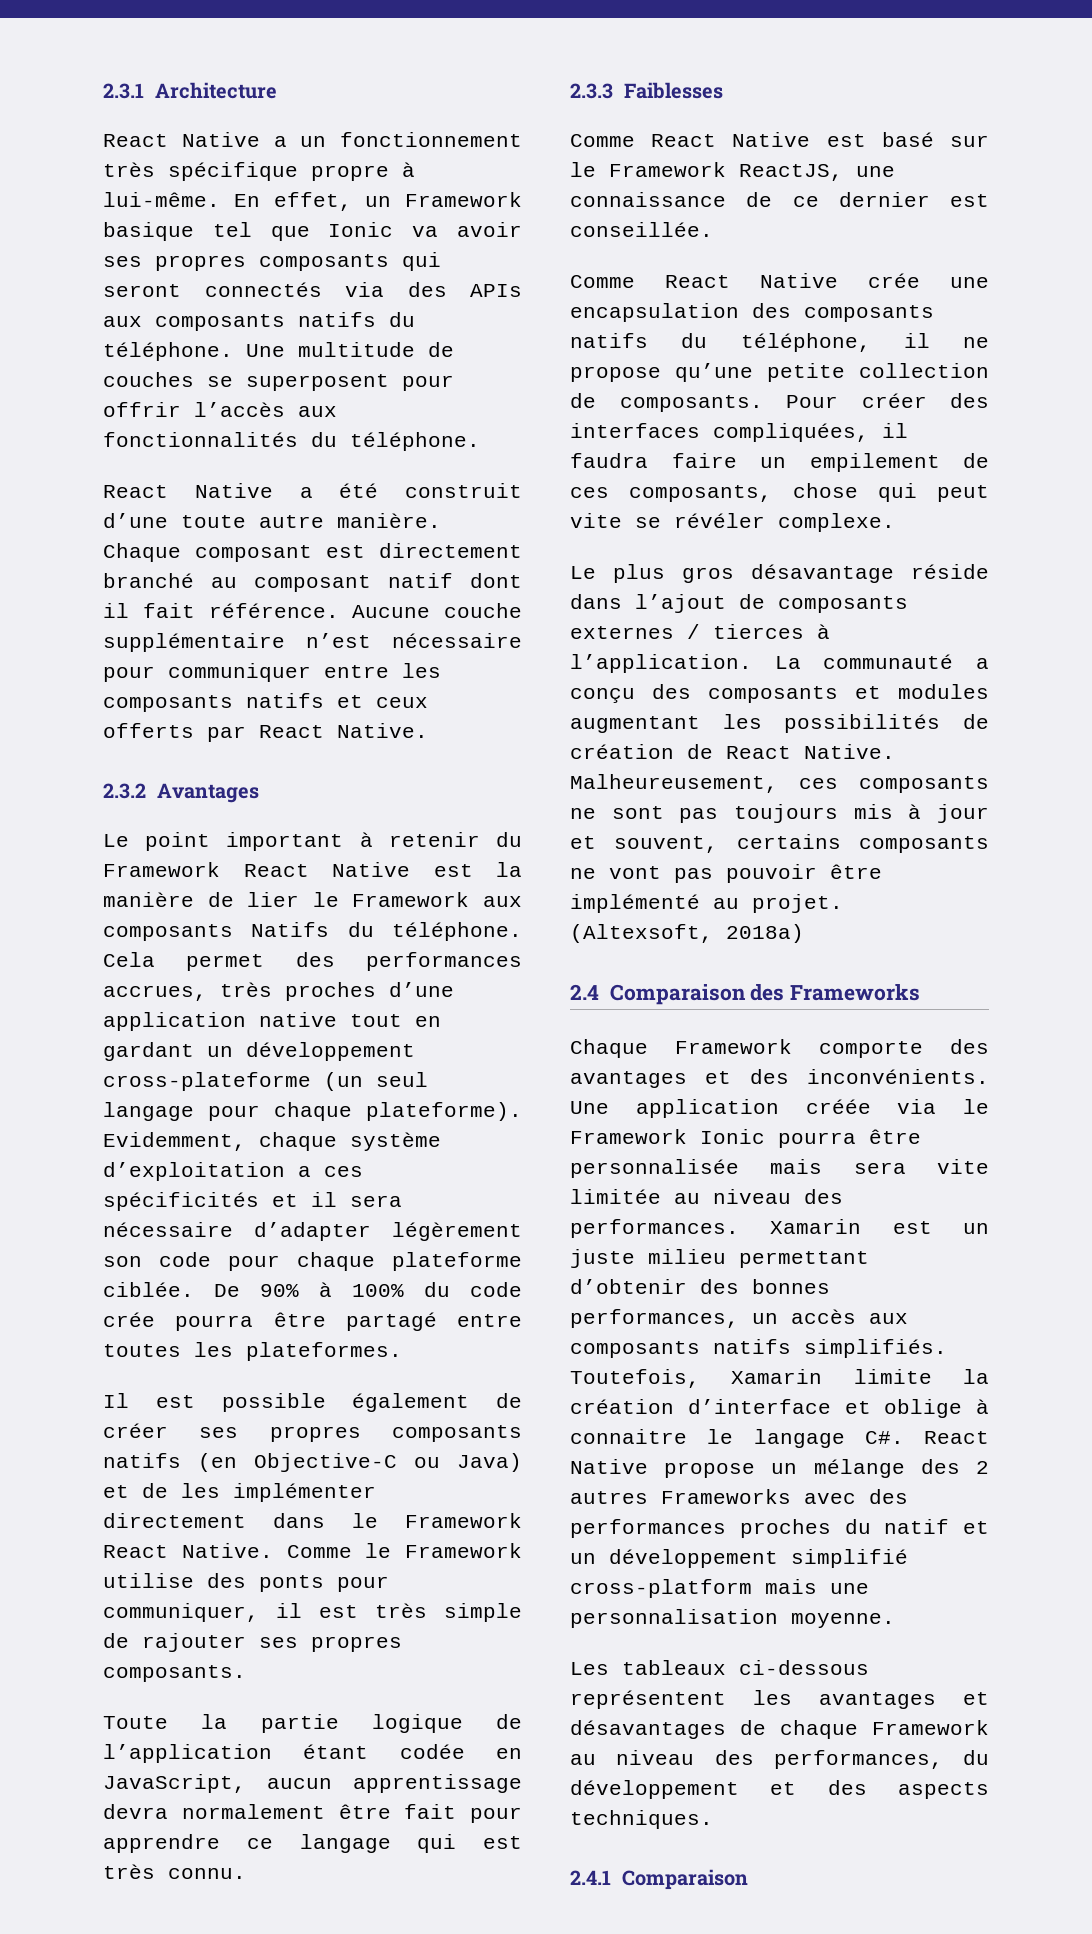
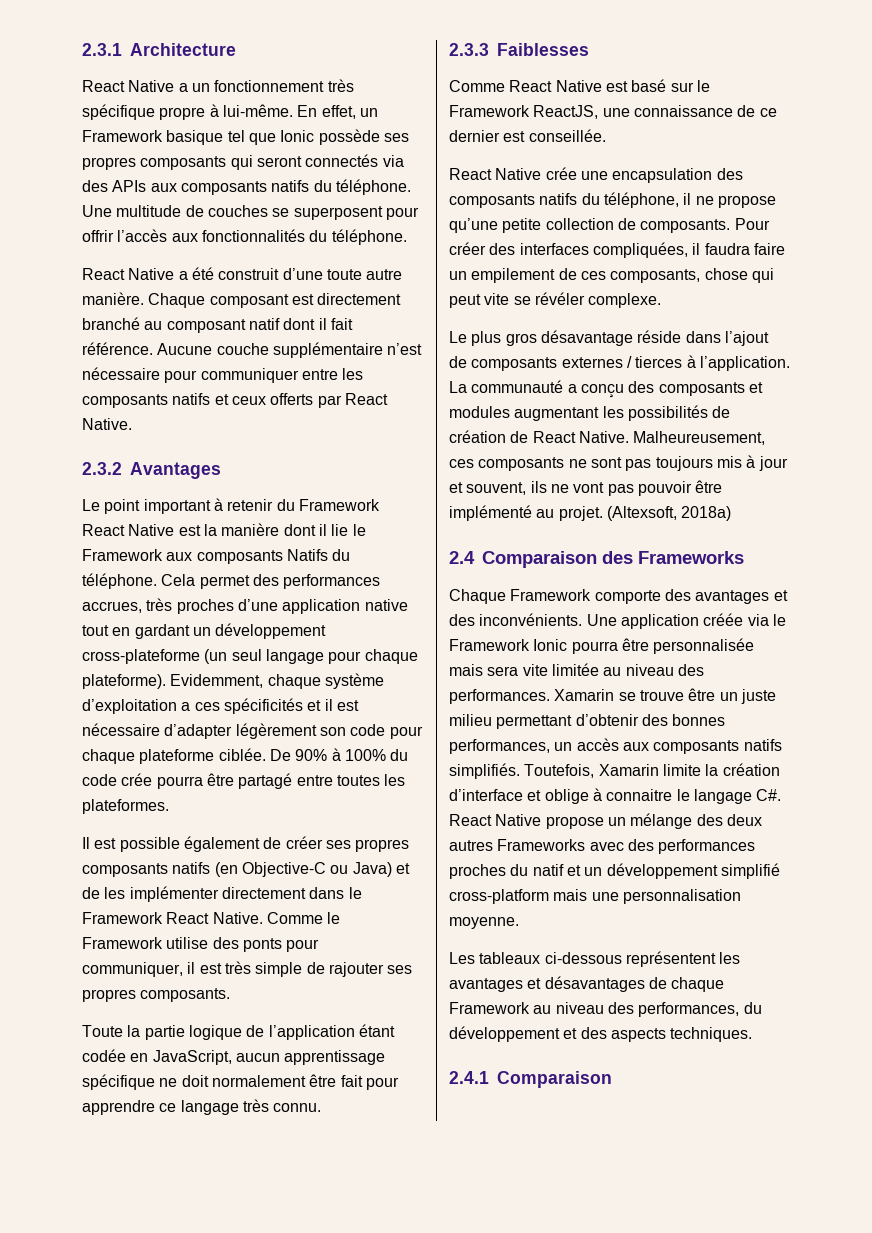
- En effet, un Framework basique tel que Ionic va avoir ses propres composants qui seront connectés via des APIs aux composants natifs du téléphone.
+ En effet, un Framework basique tel que Ionic possède ses propres composants qui seront connectés via des APIs aux composants natifs du téléphone.
- Le point important à retenir du Framework React Native est la manière de lier le Framework aux composants Natifs du téléphone.
+ Le point important à retenir du Framework React Native est la manière dont il lie le Framework aux composants Natifs du téléphone.
- Evidemment, chaque système d’exploitation a ces spécificités et il sera nécessaire d’adapter légèrement son code pour chaque plateforme ciblée.
+ Evidemment, chaque système d’exploitation a ces spécificités et il est nécessaire d’adapter légèrement son code pour chaque plateforme ciblée.
- Toute la partie logique de l’application étant codée en JavaScript, aucun apprentissage devra normalement être fait pour apprendre ce langage qui est très connu.
+ Toute la partie logique de l’application étant codée en JavaScript, aucun apprentissage spécifique ne doit normalement être fait pour apprendre ce langage très connu.
- Comme React Native crée une encapsulation des composants natifs du téléphone, il ne propose qu’une petite collection de composants.
+ React Native crée une encapsulation des composants natifs du téléphone, il ne propose qu’une petite collection de composants.
- Malheureusement, ces composants ne sont pas toujours mis à jour et souvent, certains composants ne vont pas pouvoir être implémenté au projet.
+ Malheureusement, ces composants ne sont pas toujours mis à jour et souvent, ils ne vont pas pouvoir être implémenté au projet.
- Xamarin est un juste milieu permettant d’obtenir des bonnes performances, un accès aux composants natifs simplifiés.
+ Xamarin se trouve être un juste milieu permettant d’obtenir des bonnes performances, un accès aux composants natifs simplifiés.
- Toutefois, Xamarin limite la création d’interface et oblige à connaitre le langage C#. React Native propose un mélange des 2 autres Frameworks avec des performances proches du natif et un développement simplifié cross-platform mais une personnalisation moyenne.
+ Toutefois, Xamarin limite la création d’interface et oblige à connaitre le langage C#. React Native propose un mélange des deux autres Frameworks avec des performances proches du natif et un développement simplifié cross-platform mais une personnalisation moyenne.

